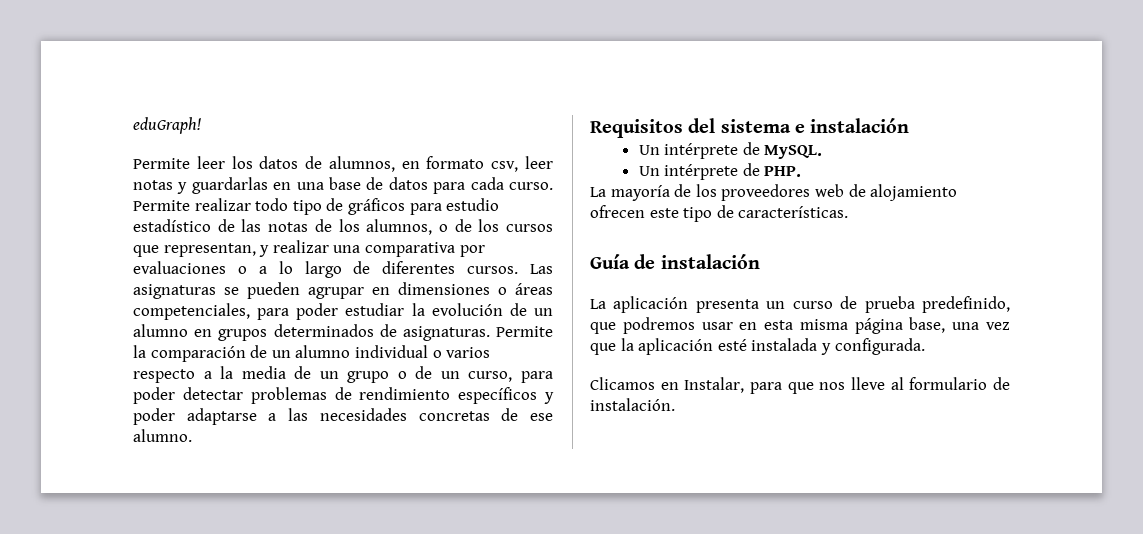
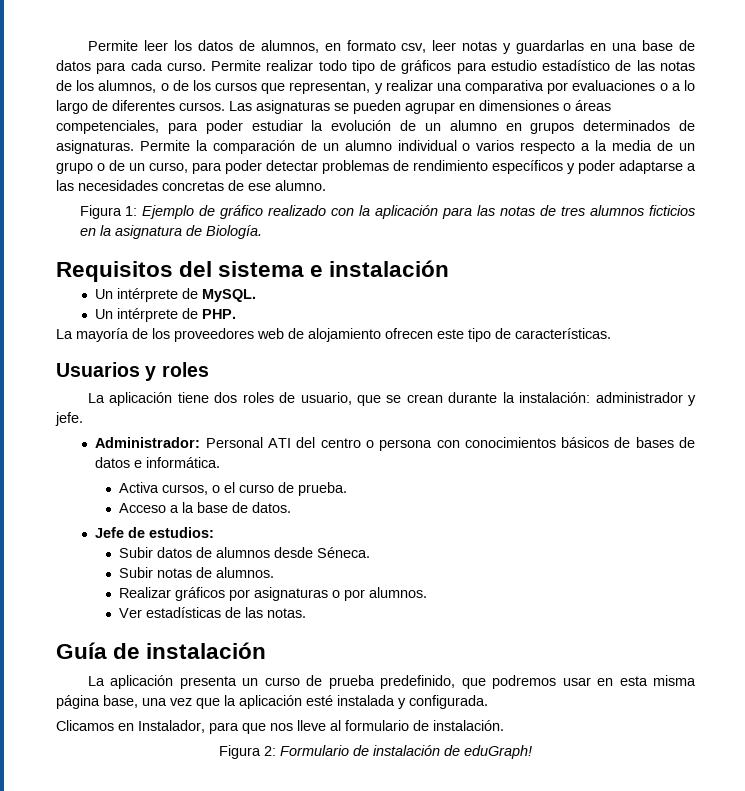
- eduGraph!
+ Figura 1: Ejemplo de gráfico realizado con la aplicación para las notas de tres alumnos ficticios en la asignatura de Biología.
+ Usuarios y roles
+ La aplicación tiene dos roles de usuario, que se crean durante la instalación: administrador y jefe.
+ Administrador: Personal ATI del centro o persona con conocimientos básicos de bases de datos e informática.
+ Activa cursos, o el curso de prueba.
+ Acceso a la base de datos.
+ Jefe de estudios:
+ Subir datos de alumnos desde Séneca.
+ Subir notas de alumnos.
+ Realizar gráficos por asignaturas o por alumnos.
+ Ver estadísticas de las notas.
- Clicamos en Instalar, para que nos lleve al formulario de instalación.
+ Clicamos en Instalador, para que nos lleve al formulario de instalación.
+ Figura 2: Formulario de instalación de eduGraph!

